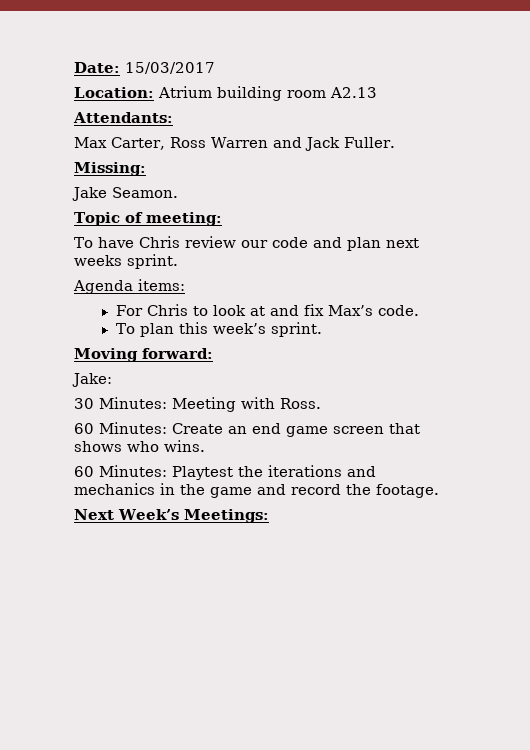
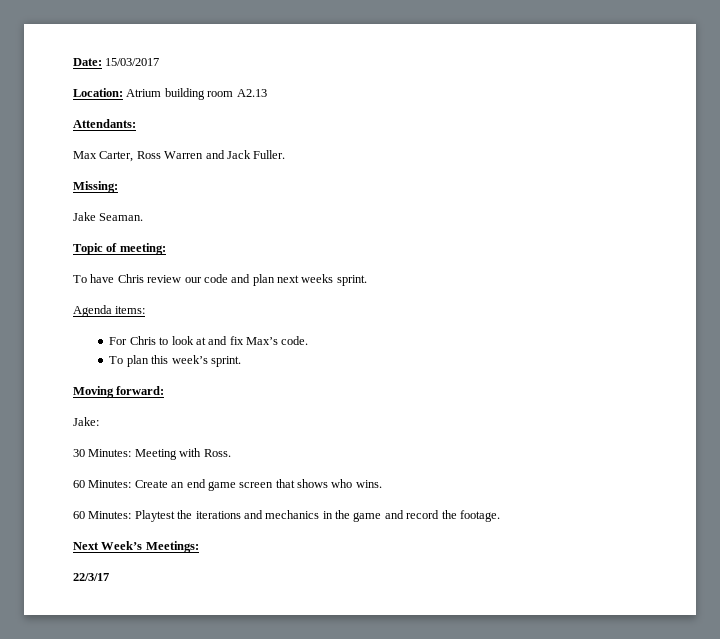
- Jake Seamon.
+ Jake Seaman.
+ 22/3/17

